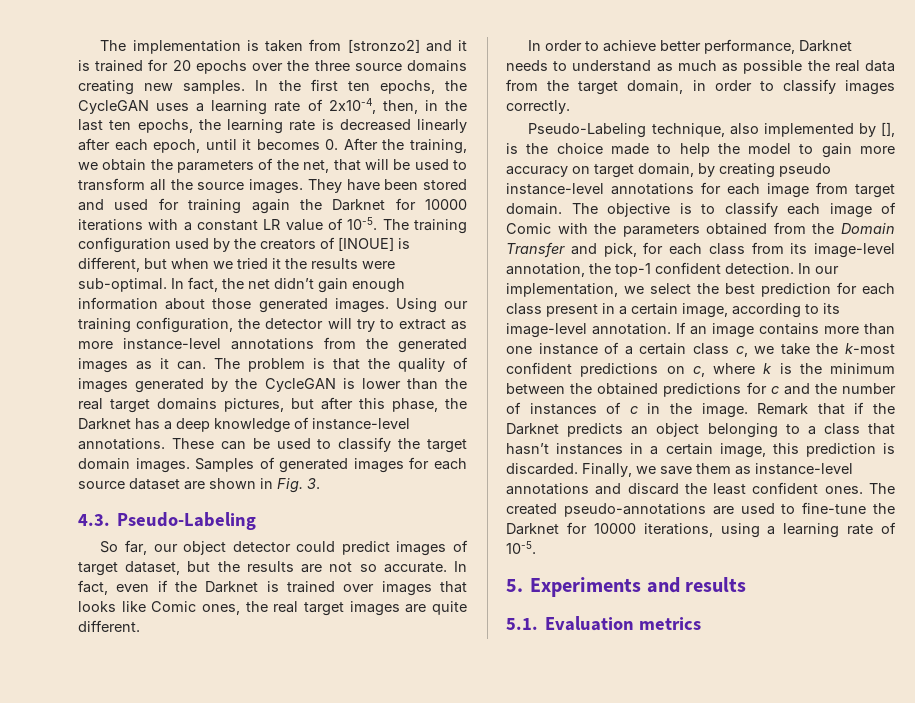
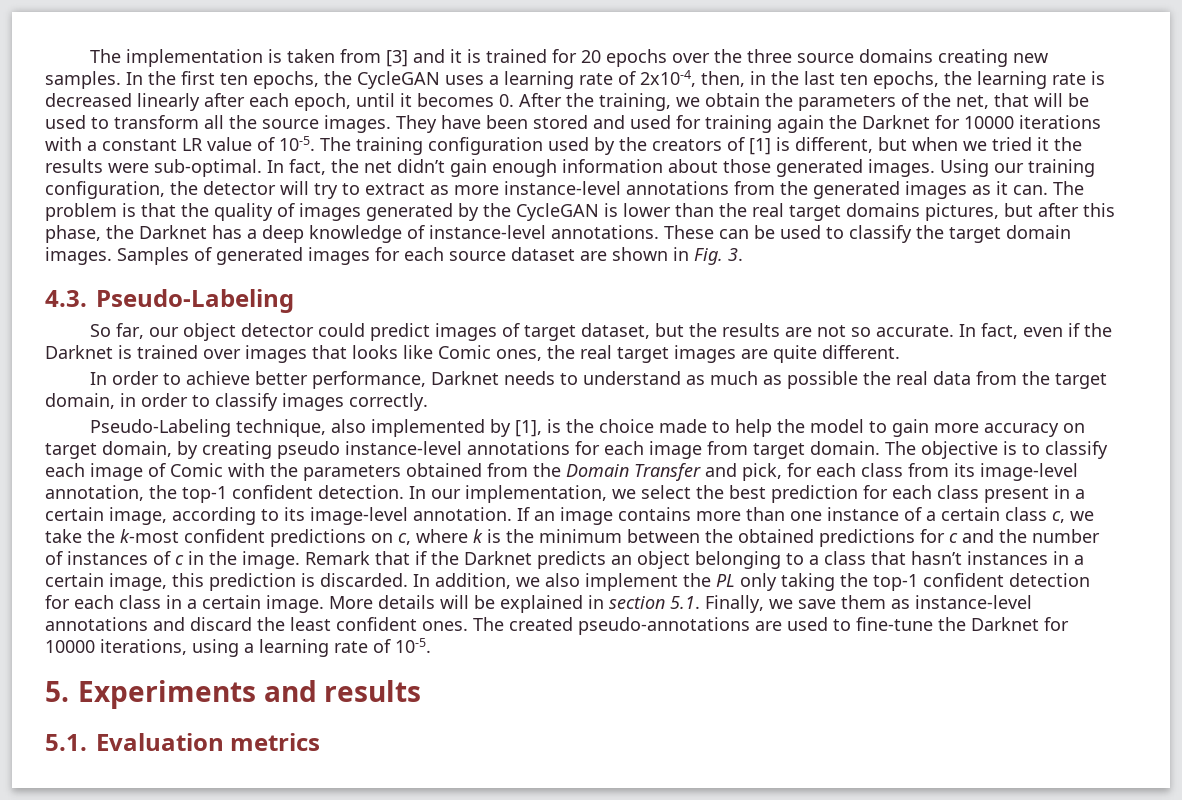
- The implementation is taken from [stronzo2] and it is trained for 20 epochs over the three source domains creating new samples.
+ The implementation is taken from [3] and it is trained for 20 epochs over the three source domains creating new samples.
- The training configuration used by the creators of [INOUE] is different, but when we tried it the results were sub-optimal.
+ The training configuration used by the creators of [1] is different, but when we tried it the results were sub-optimal.
- Pseudo-Labeling technique, also implemented by [], is the choice made to help the model to gain more accuracy on target domain, by creating pseudo instance-level annotations for each image from target domain.
+ Pseudo-Labeling technique, also implemented by [1], is the choice made to help the model to gain more accuracy on target domain, by creating pseudo instance-level annotations for each image from target domain.
- Finally, we save them as instance-level annotations and discard the least confident ones.
+ In addition, we also implement the PL only taking the top-1 confident detection for each class in a certain image. More details will be explained in section 5.1. Finally, we save them as instance-level annotations and discard the least confident ones.

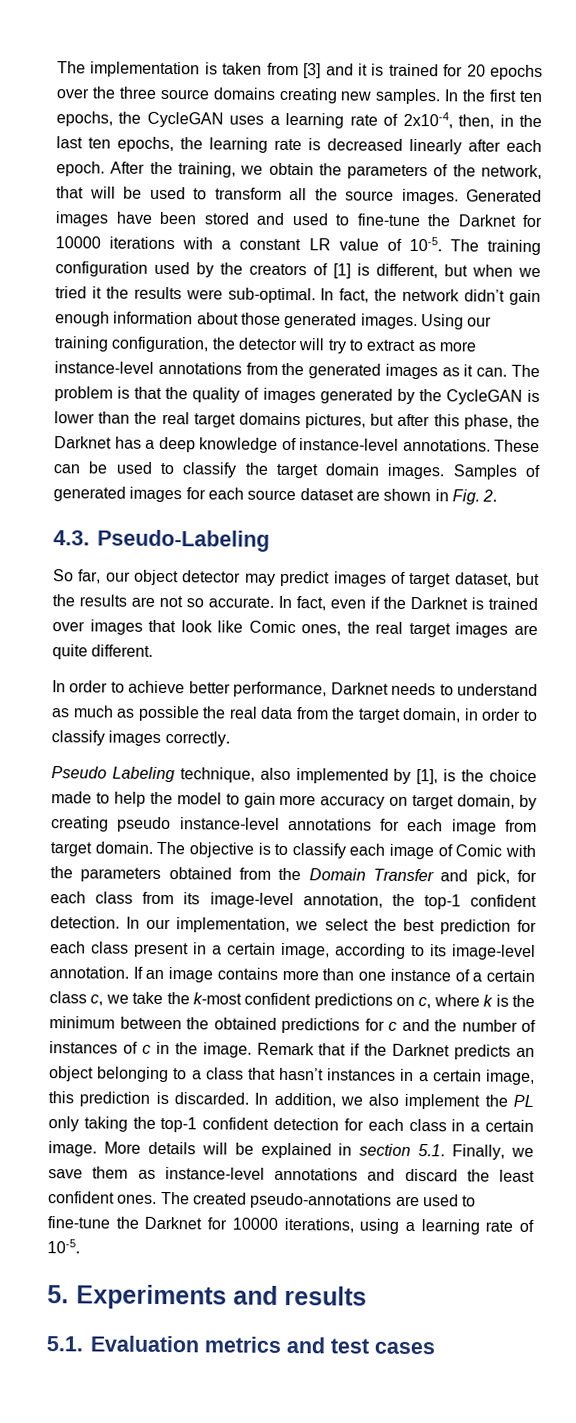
- In the first ten epochs, the CycleGAN uses a learning rate of 2x10-4, then, in the last ten epochs, the learning rate is decreased linearly after each epoch, until it becomes 0. After the training, we obtain the parameters of the net, that will be used to transform all the source images.
+ In the first ten epochs, the CycleGAN uses a learning rate of 2x10-4, then, in the last ten epochs, the learning rate is decreased linearly after each epoch. After the training, we obtain the parameters of the network, that will be used to transform all the source images.
- They have been stored and used for training again the Darknet for 10000 iterations with a constant LR value of 10-5.
+ Generated images have been stored and used to fine-tune the Darknet for 10000 iterations with a constant LR value of 10-5.
- In fact, the net didn’t gain enough information about those generated images.
+ In fact, the network didn’t gain enough information about those generated images.
- Samples of generated images for each source dataset are shown in Fig. 3.
+ Samples of generated images for each source dataset are shown in Fig. 2.
- So far, our object detector could predict images of target dataset, but the results are not so accurate.
+ So far, our object detector may predict images of target dataset, but the results are not so accurate.
- In fact, even if the Darknet is trained over images that looks like Comic ones, the real target images are quite different.
+ In fact, even if the Darknet is trained over images that look like Comic ones, the real target images are quite different.
- Pseudo-Labeling technique, also implemented by [1], is the choice made to help the model to gain more accuracy on target domain, by creating pseudo instance-level annotations for each image from target domain.
+ Pseudo Labeling technique, also implemented by [1], is the choice made to help the model to gain more accuracy on target domain, by creating pseudo instance-level annotations for each image from target domain.
- 5.1. Evaluation metrics
+ 5.1. Evaluation metrics and test cases

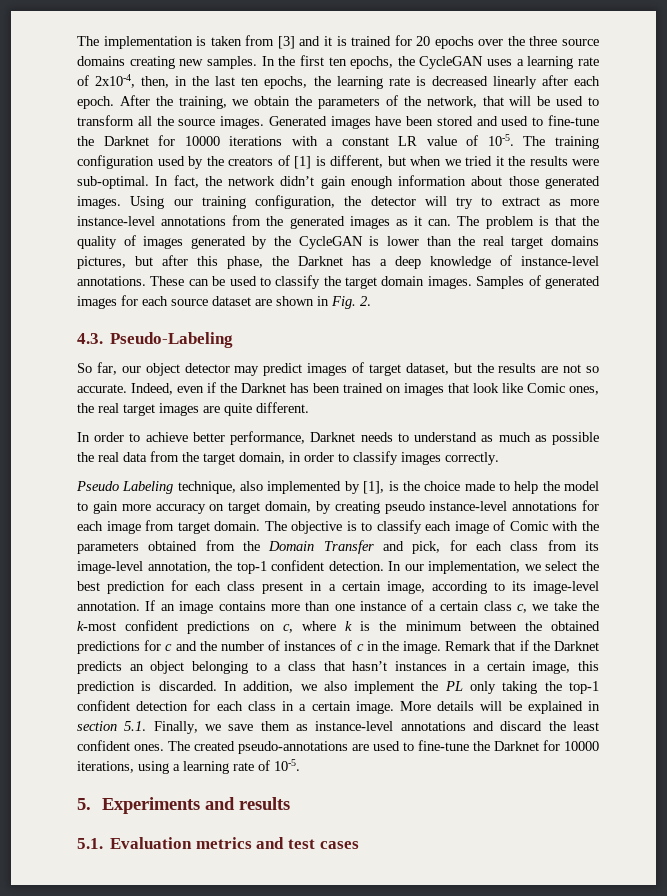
- In fact, even if the Darknet is trained over images that look like Comic ones, the real target images are quite different.
+ Indeed, even if the Darknet has been trained on images that look like Comic ones, the real target images are quite different.

